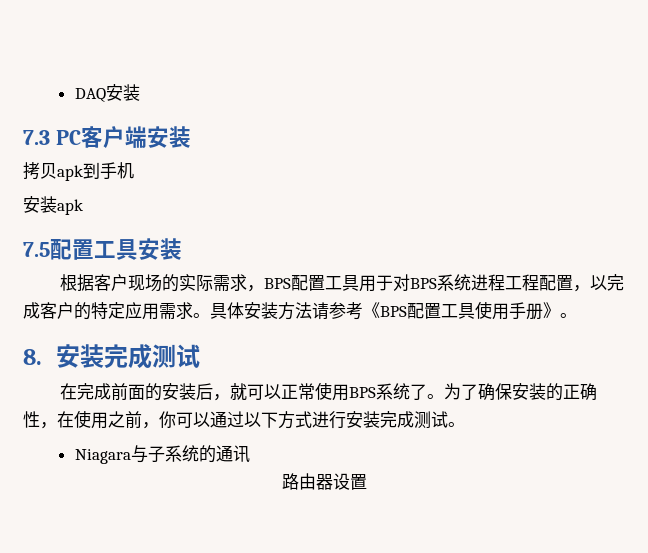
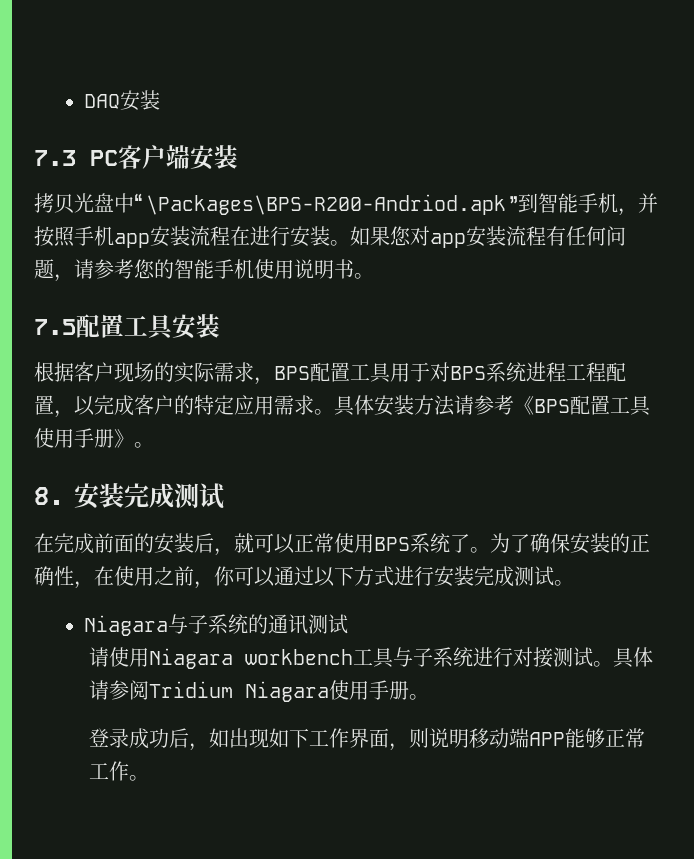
- 拷贝apk到手机
- 安装apk
+ 拷贝光盘中“\Packages\BPS-R200-Andriod.apk”到智能手机，并按照手机app安装流程在进行安装。如果您对app安装流程有任何问题，请参考您的智能手机使用说明书。
- Niagara与子系统的通讯
- 路由器设置
+ Niagara与子系统的通讯测试
+ 请使用Niagara workbench工具与子系统进行对接测试。具体请参阅Tridium Niagara使用手册。
+ 登录成功后，如出现如下工作界面，则说明移动端APP能够正常工作。

